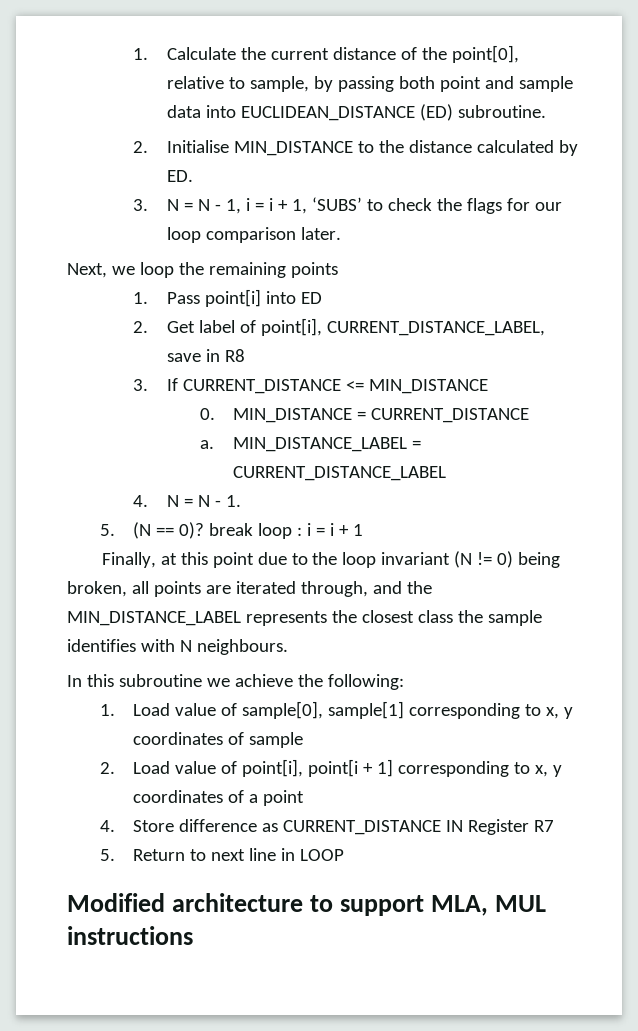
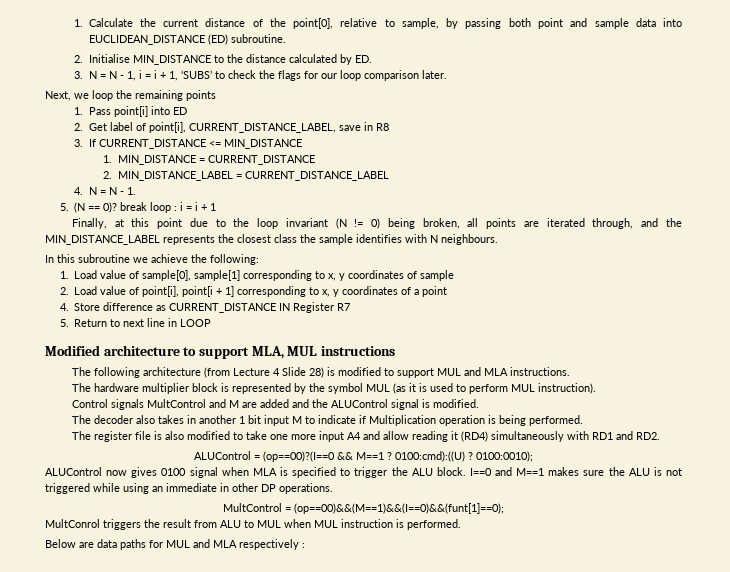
- 0. MIN_DISTANCE = CURRENT_DISTANCE
+ 1. MIN_DISTANCE = CURRENT_DISTANCE
- a. MIN_DISTANCE_LABEL = CURRENT_DISTANCE_LABEL
+ 2. MIN_DISTANCE_LABEL = CURRENT_DISTANCE_LABEL
+ The following architecture (from Lecture 4 Slide 28) is modified to support MUL and MLA instructions.
+ The hardware multiplier block is represented by the symbol MUL (as it is used to perform MUL instruction).
+ Control signals MultControl and M are added and the ALUControl signal is modified.
+ The decoder also takes in another 1 bit input M to indicate if Multiplication operation is being performed.
+ The register file is also modified to take one more input A4 and allow reading it (RD4) simultaneously with RD1 and RD2.
+ ALUControl = (op==00)?(I==0 && M==1 ? 0100:cmd):((U) ? 0100:0010);
+ ALUControl now gives 0100 signal when MLA is specified to trigger the ALU block. I==0 and M==1 makes sure the ALU is not triggered while using an immediate in other DP operations.
+ MultControl = (op==00)&&(M==1)&&(I==0)&&(funt[1]==0);
+ MultConrol triggers the result from ALU to MUL when MUL instruction is performed.
+ Below are data paths for MUL and MLA respectively :

